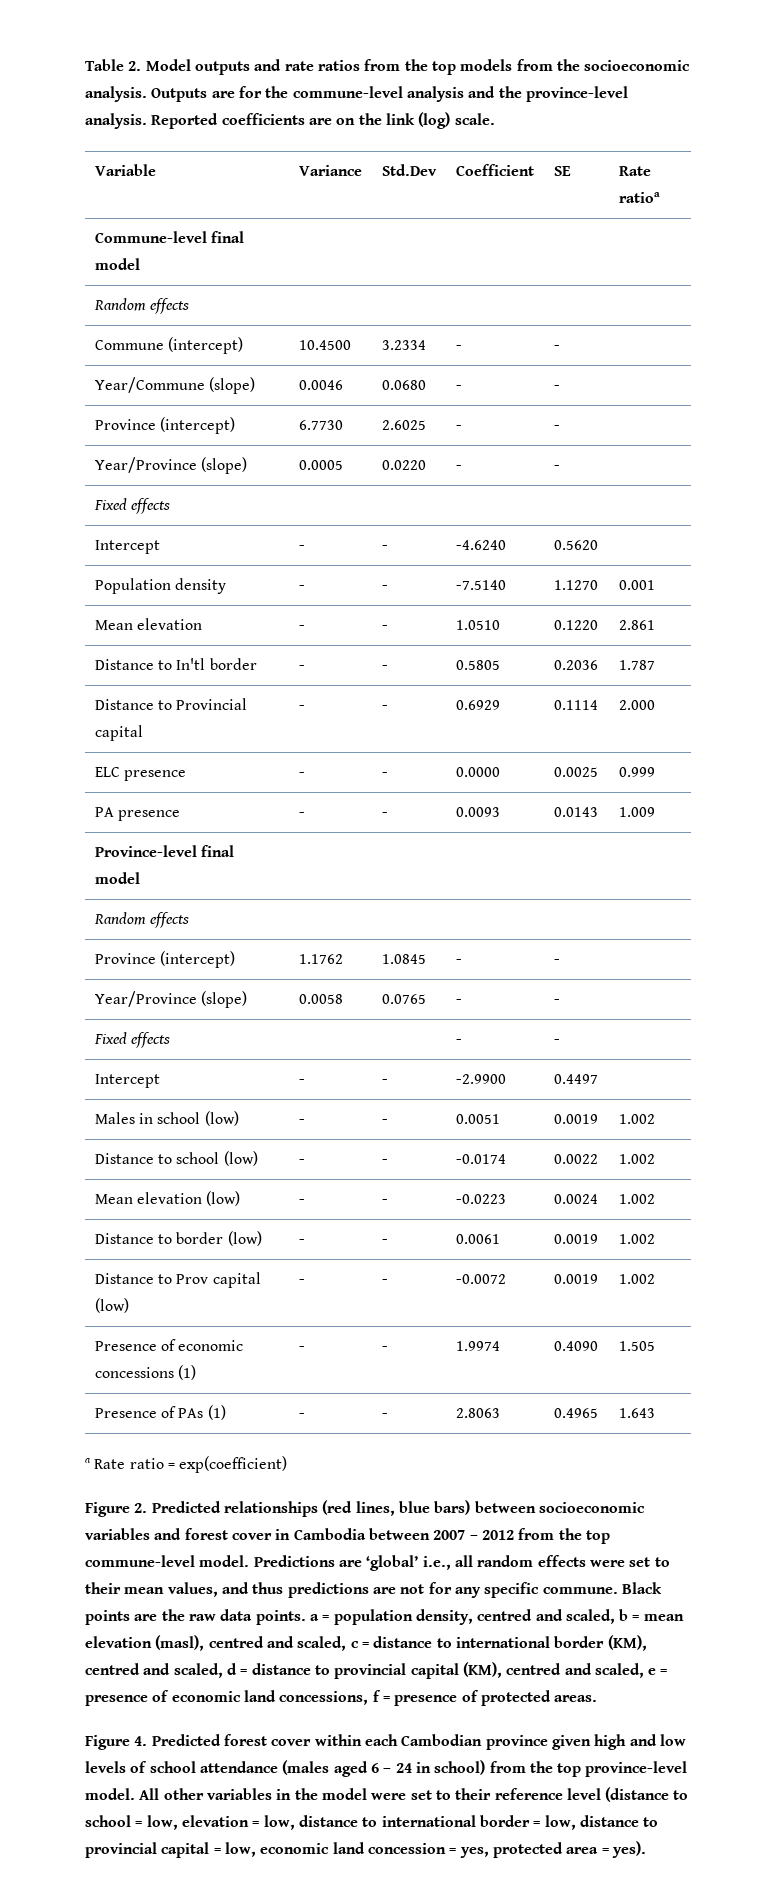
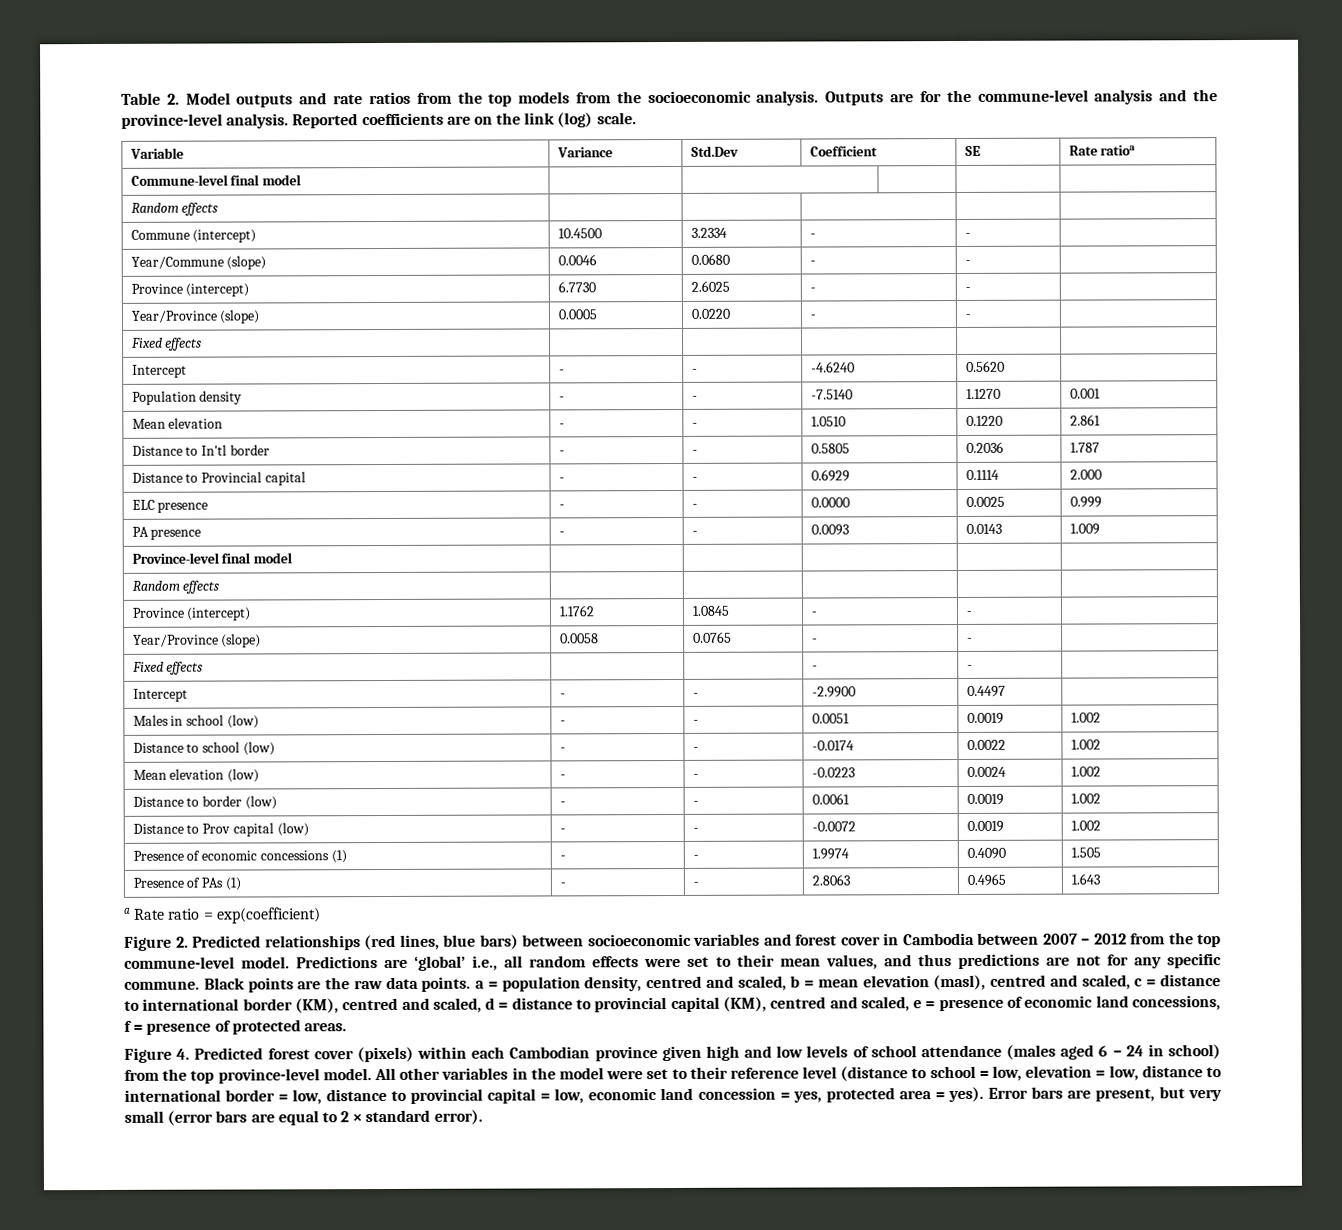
- Figure 4. Predicted forest cover within each Cambodian province given high and low levels of school attendance (males aged 6 – 24 in school) from the top province-level model.
+ Figure 4. Predicted forest cover (pixels) within each Cambodian province given high and low levels of school attendance (males aged 6 – 24 in school) from the top province-level model.
+ Error bars are present, but very small (error bars are equal to 2 × standard error).

